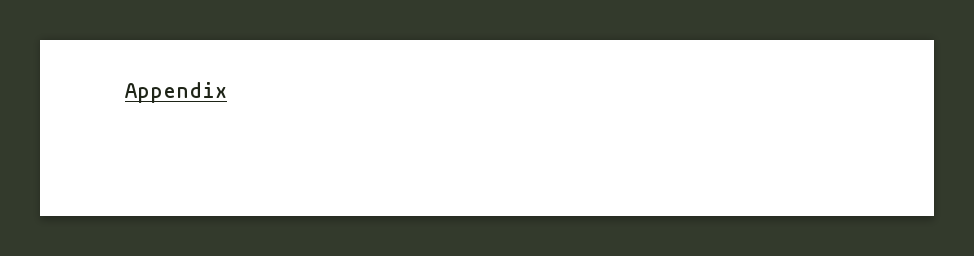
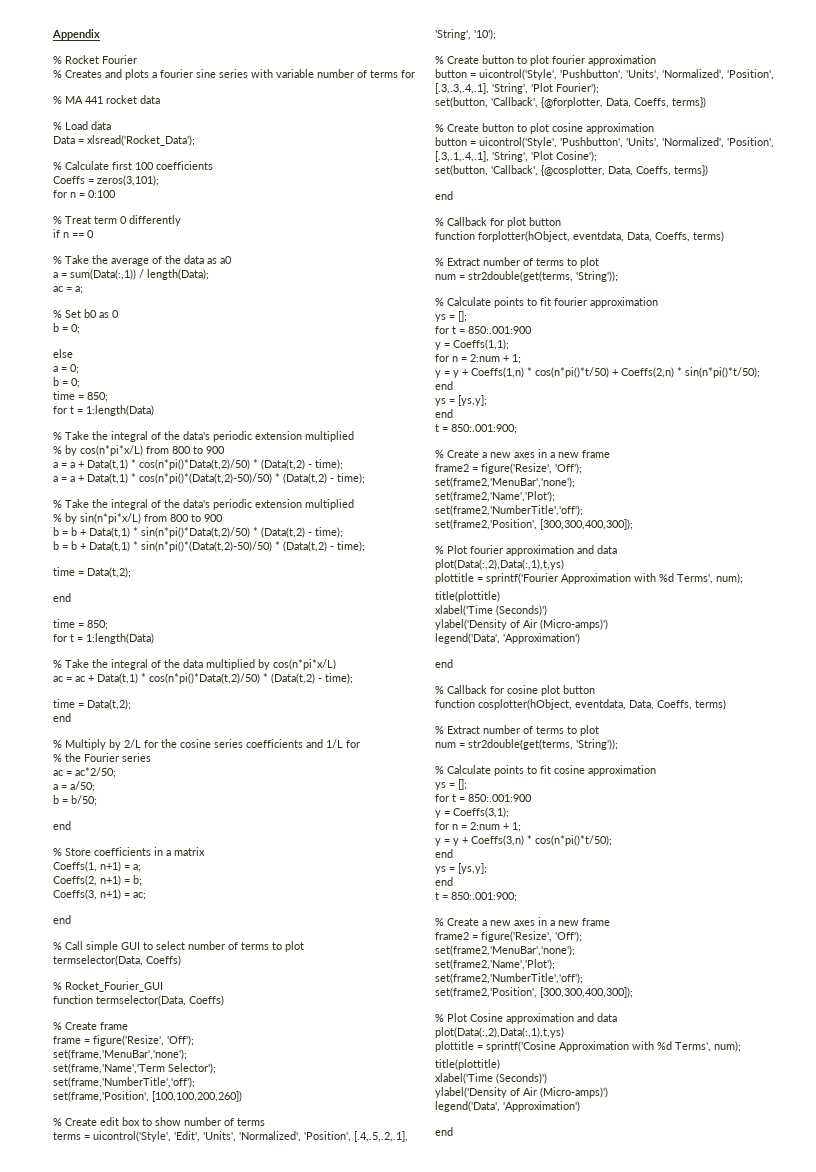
+ % Rocket Fourier
+ % Creates and plots a fourier sine series with variable number of terms for
+ % MA 441 rocket data
+ % Load data
+ Data = xlsread('Rocket_Data');
+ % Calculate first 100 coefficients
+ Coeffs = zeros(3,101);
+ for n = 0:100
+ % Treat term 0 differently
+ if n == 0
+ % Take the average of the data as a0
+ a = sum(Data(:,1)) / length(Data);
+ ac = a;
+ % Set b0 as 0
+ b = 0;
+ else
+ a = 0;
+ b = 0;
+ time = 850;
+ for t = 1:length(Data)
+ % Take the integral of the data's periodic extension multiplied
+ % by cos(n*pi*x/L) from 800 to 900
+ a = a + Data(t,1) * cos(n*pi()*Data(t,2)/50) * (Data(t,2) - time);
+ a = a + Data(t,1) * cos(n*pi()*(Data(t,2)-50)/50) * (Data(t,2) - time);
+ % Take the integral of the data's periodic extension multiplied
+ % by sin(n*pi*x/L) from 800 to 900
+ b = b + Data(t,1) * sin(n*pi()*Data(t,2)/50) * (Data(t,2) - time);
+ b = b + Data(t,1) * sin(n*pi()*(Data(t,2)-50)/50) * (Data(t,2) - time);
+ time = Data(t,2);
+ end
+ time = 850;
+ for t = 1:length(Data)
+ % Take the integral of the data multiplied by cos(n*pi*x/L)
+ ac = ac + Data(t,1) * cos(n*pi()*Data(t,2)/50) * (Data(t,2) - time);
+ time = Data(t,2);
+ end
+ % Multiply by 2/L for the cosine series coefficients and 1/L for
+ % the Fourier series
+ ac = ac*2/50;
+ a = a/50;
+ b = b/50;
+ end
+ % Store coefficients in a matrix
+ Coeffs(1, n+1) = a;
+ Coeffs(2, n+1) = b;
+ Coeffs(3, n+1) = ac;
+ end
+ % Call simple GUI to select number of terms to plot
+ termselector(Data, Coeffs)
+ % Rocket_Fourier_GUI
+ function termselector(Data, Coeffs)
+ % Create frame
+ frame = figure('Resize', 'Off');
+ set(frame,'MenuBar','none');
+ set(frame,'Name','Term Selector');
+ set(frame,'NumberTitle','off');
+ set(frame,'Position', [100,100,200,260])
+ % Create edit box to show number of terms
+ terms = uicontrol('Style', 'Edit', 'Units', 'Normalized', 'Position', [.4,.5,.2,.1], 'String', '10');
+ % Create button to plot fourier approximation
+ button = uicontrol('Style', 'Pushbutton', 'Units', 'Normalized', 'Position', [.3,.3,.4,.1], 'String', 'Plot Fourier');
+ set(button, 'Callback', {@forplotter, Data, Coeffs, terms})
+ % Create button to plot cosine approximation
+ button = uicontrol('Style', 'Pushbutton', 'Units', 'Normalized', 'Position', [.3,.1,.4,.1], 'String', 'Plot Cosine');
+ set(button, 'Callback', {@cosplotter, Data, Coeffs, terms})
+ end
+ % Callback for plot button
+ function forplotter(hObject, eventdata, Data, Coeffs, terms)
+ % Extract number of terms to plot
+ num = str2double(get(terms, 'String'));
+ % Calculate points to fit fourier approximation
+ ys = [];
+ for t = 850:.001:900
+ y = Coeffs(1,1);
+ for n = 2:num + 1;
+ y = y + Coeffs(1,n) * cos(n*pi()*t/50) + Coeffs(2,n) * sin(n*pi()*t/50);
+ end
+ ys = [ys,y];
+ end
+ t = 850:.001:900;
+ % Create a new axes in a new frame
+ frame2 = figure('Resize', 'Off');
+ set(frame2,'MenuBar','none');
+ set(frame2,'Name','Plot');
+ set(frame2,'NumberTitle','off');
+ set(frame2,'Position', [300,300,400,300]);
+ % Plot fourier approximation and data
+ plot(Data(:,2),Data(:,1),t,ys)
+ plottitle = sprintf('Fourier Approximation with %d Terms', num);
+ title(plottitle)
+ xlabel('Time (Seconds)')
+ ylabel('Density of Air (Micro-amps)')
+ legend('Data', 'Approximation')
+ end
+ % Callback for cosine plot button
+ function cosplotter(hObject, eventdata, Data, Coeffs, terms)
+ % Extract number of terms to plot
+ num = str2double(get(terms, 'String'));
+ % Calculate points to fit cosine approximation
+ ys = [];
+ for t = 850:.001:900
+ y = Coeffs(3,1);
+ for n = 2:num + 1;
+ y = y + Coeffs(3,n) * cos(n*pi()*t/50);
+ end
+ ys = [ys,y];
+ end
+ t = 850:.001:900;
+ % Create a new axes in a new frame
+ frame2 = figure('Resize', 'Off');
+ set(frame2,'MenuBar','none');
+ set(frame2,'Name','Plot');
+ set(frame2,'NumberTitle','off');
+ set(frame2,'Position', [300,300,400,300]);
+ % Plot Cosine approximation and data
+ plot(Data(:,2),Data(:,1),t,ys)
+ plottitle = sprintf('Cosine Approximation with %d Terms', num);
+ title(plottitle)
+ xlabel('Time (Seconds)')
+ ylabel('Density of Air (Micro-amps)')
+ legend('Data', 'Approximation')
+ end

